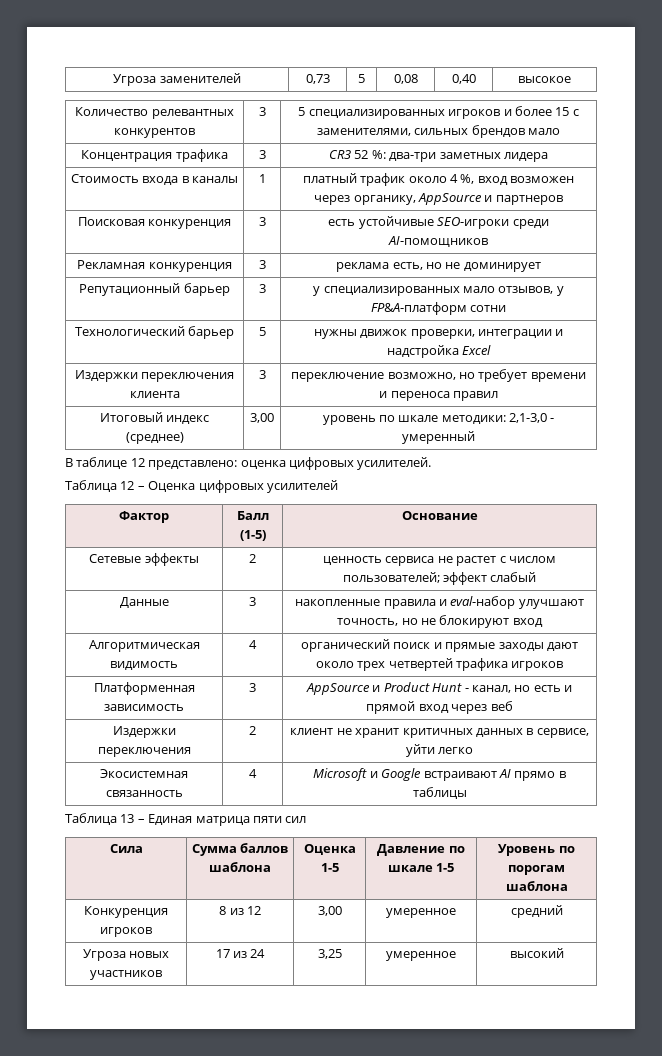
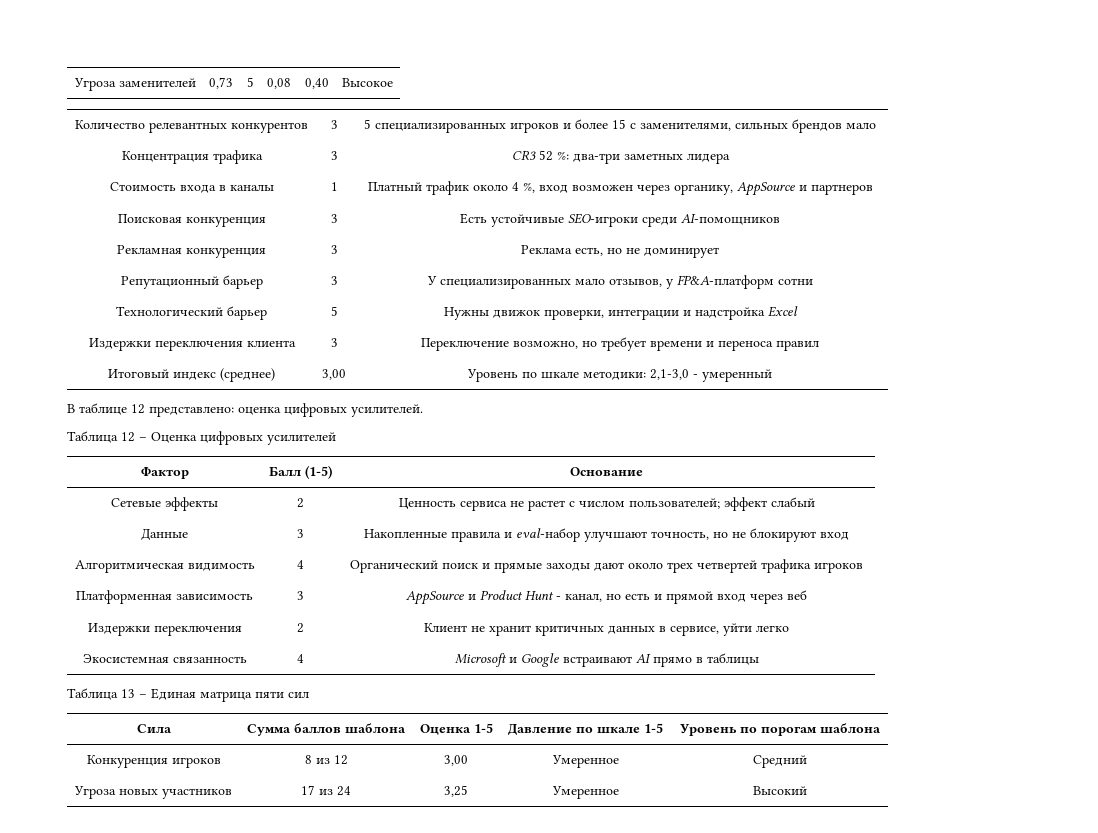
- Угроза заменителей | 0,73 | 5 | 0,08 | 0,40 | высокое
+ Угроза заменителей | 0,73 | 5 | 0,08 | 0,40 | Высокое
- Стоимость входа в каналы | 1 | платный трафик около 4 %, вход возможен через органику, AppSource и партнеров
+ Стоимость входа в каналы | 1 | Платный трафик около 4 %, вход возможен через органику, AppSource и партнеров
- Поисковая конкуренция | 3 | есть устойчивые SEO-игроки среди AI-помощников
+ Поисковая конкуренция | 3 | Есть устойчивые SEO-игроки среди AI-помощников
- Рекламная конкуренция | 3 | реклама есть, но не доминирует
+ Рекламная конкуренция | 3 | Реклама есть, но не доминирует
- Репутационный барьер | 3 | у специализированных мало отзывов, у FP&A-платформ сотни
+ Репутационный барьер | 3 | У специализированных мало отзывов, у FP&A-платформ сотни
- Технологический барьер | 5 | нужны движок проверки, интеграции и надстройка Excel
+ Технологический барьер | 5 | Нужны движок проверки, интеграции и надстройка Excel
- Издержки переключения клиента | 3 | переключение возможно, но требует времени и переноса правил
+ Издержки переключения клиента | 3 | Переключение возможно, но требует времени и переноса правил
- Итоговый индекс (среднее) | 3,00 | уровень по шкале методики: 2,1-3,0 - умеренный
+ Итоговый индекс (среднее) | 3,00 | Уровень по шкале методики: 2,1-3,0 - умеренный
- Сетевые эффекты | 2 | ценность сервиса не растет с числом пользователей; эффект слабый
+ Сетевые эффекты | 2 | Ценность сервиса не растет с числом пользователей; эффект слабый
- Данные | 3 | накопленные правила и eval-набор улучшают точность, но не блокируют вход
+ Данные | 3 | Накопленные правила и eval-набор улучшают точность, но не блокируют вход
- Алгоритмическая видимость | 4 | органический поиск и прямые заходы дают около трех четвертей трафика игроков
+ Алгоритмическая видимость | 4 | Органический поиск и прямые заходы дают около трех четвертей трафика игроков
- Издержки переключения | 2 | клиент не хранит критичных данных в сервисе, уйти легко
+ Издержки переключения | 2 | Клиент не хранит критичных данных в сервисе, уйти легко
- Конкуренция игроков | 8 из 12 | 3,00 | умеренное | средний
+ Конкуренция игроков | 8 из 12 | 3,00 | Умеренное | Средний
- Угроза новых участников | 17 из 24 | 3,25 | умеренное | высокий
+ Угроза новых участников | 17 из 24 | 3,25 | Умеренное | Высокий

